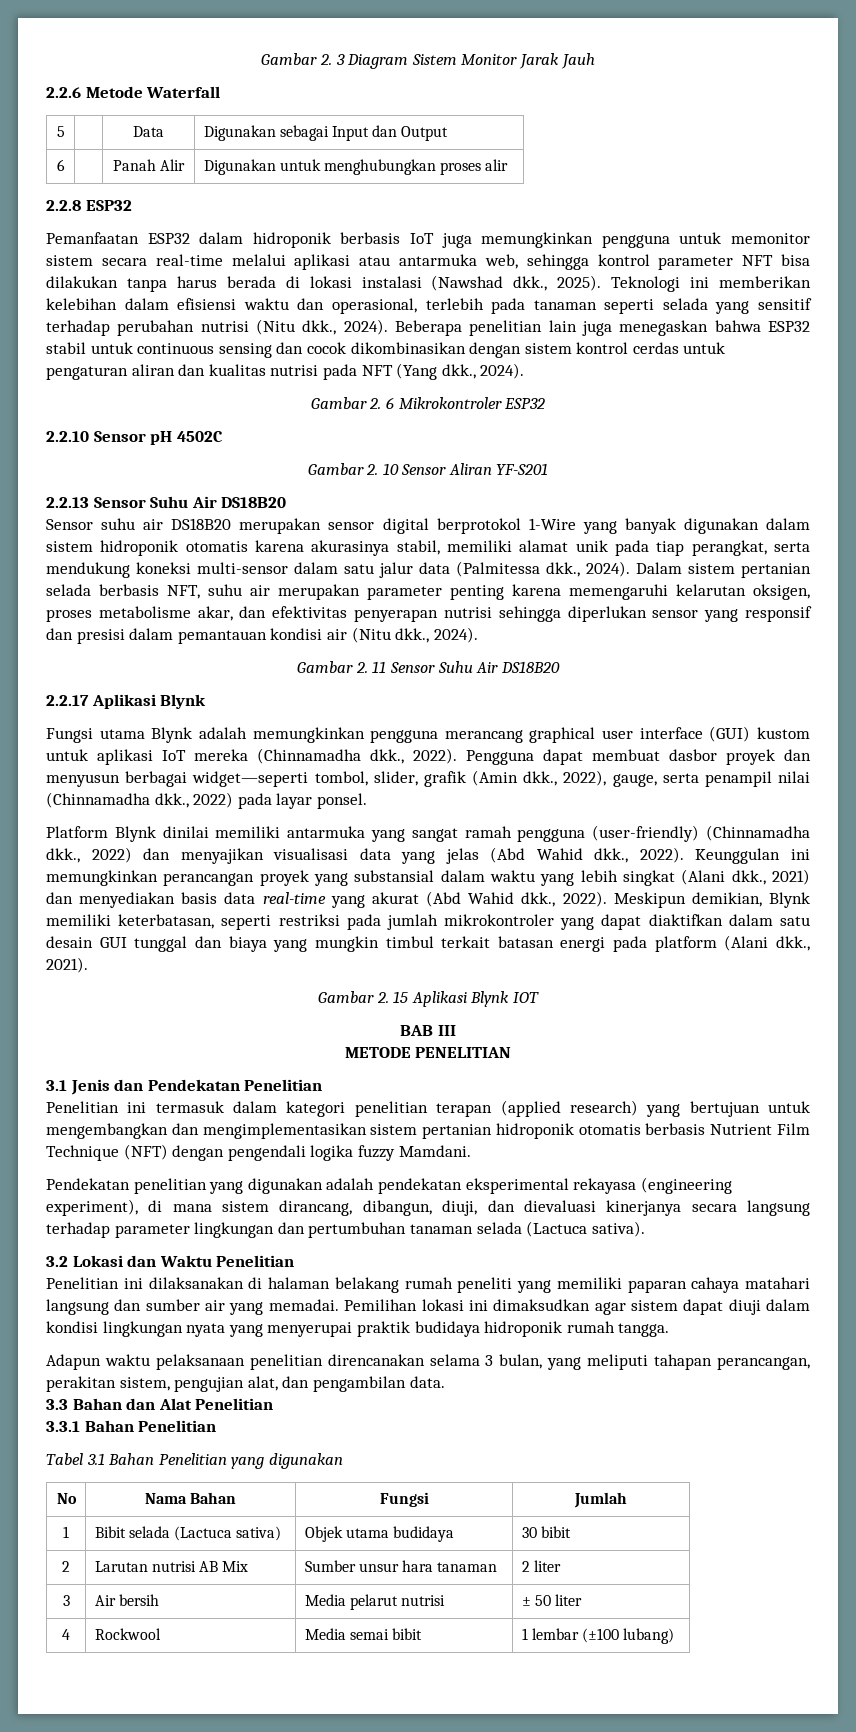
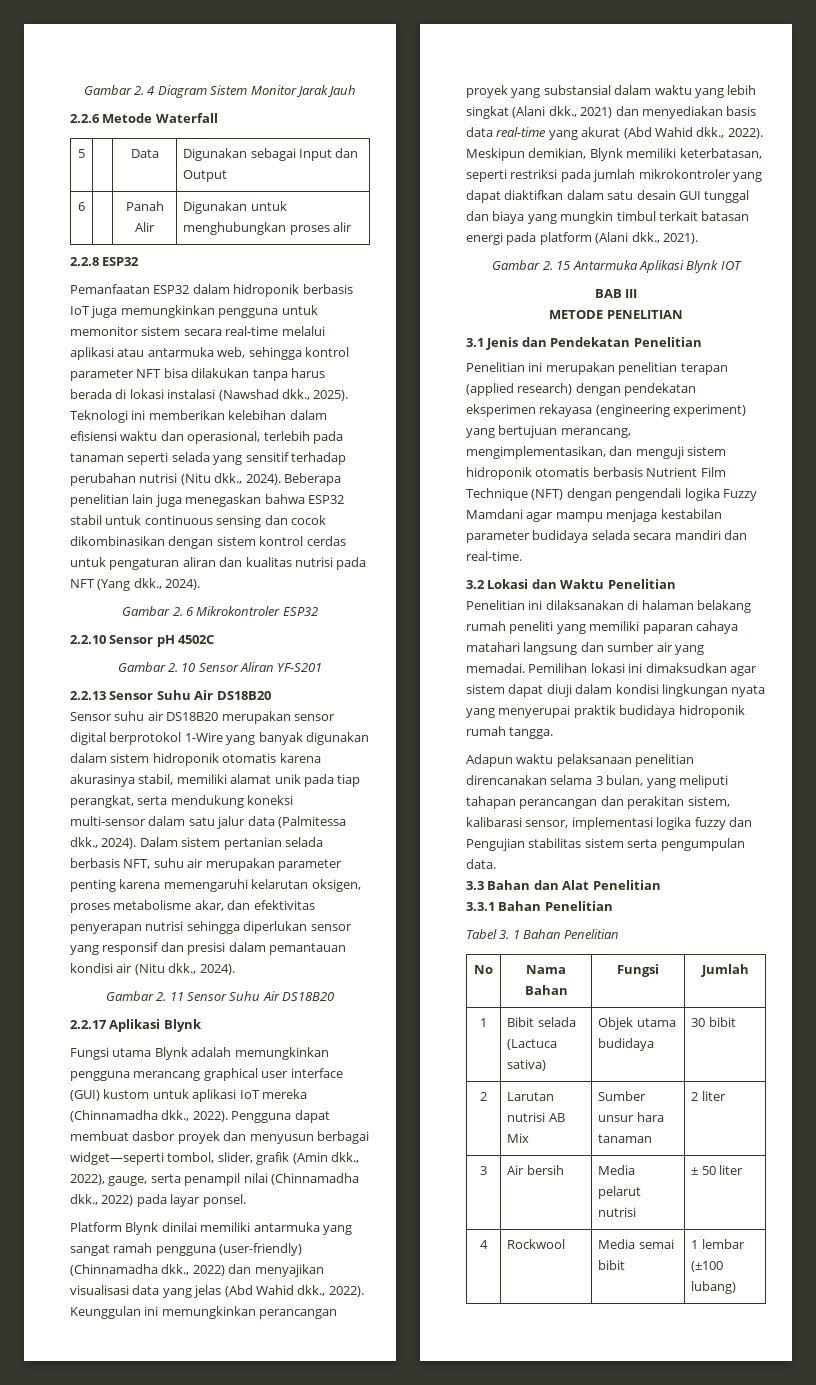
- Gambar 2. 3 Diagram Sistem Monitor Jarak Jauh
+ Gambar 2. 4 Diagram Sistem Monitor Jarak Jauh
- Gambar 2. 15 Aplikasi Blynk IOT
+ Gambar 2. 15 Antarmuka Aplikasi Blynk IOT
- Penelitian ini termasuk dalam kategori penelitian terapan (applied research) yang bertujuan untuk mengembangkan dan mengimplementasikan sistem pertanian hidroponik otomatis berbasis Nutrient Film Technique (NFT) dengan pengendali logika fuzzy Mamdani.
- Pendekatan penelitian yang digunakan adalah pendekatan eksperimental rekayasa (engineering experiment), di mana sistem dirancang, dibangun, diuji, dan dievaluasi kinerjanya secara langsung terhadap parameter lingkungan dan pertumbuhan tanaman selada (Lactuca sativa).
+ Penelitian ini merupakan penelitian terapan (applied research) dengan pendekatan eksperimen rekayasa (engineering experiment) yang bertujuan merancang, mengimplementasikan, dan menguji sistem hidroponik otomatis berbasis Nutrient Film Technique (NFT) dengan pengendali logika Fuzzy Mamdani agar mampu menjaga kestabilan parameter budidaya selada secara mandiri dan real-time.
- Adapun waktu pelaksanaan penelitian direncanakan selama 3 bulan, yang meliputi tahapan perancangan, perakitan sistem, pengujian alat, dan pengambilan data.
+ Adapun waktu pelaksanaan penelitian direncanakan selama 3 bulan, yang meliputi tahapan perancangan dan perakitan sistem, kalibarasi sensor, implementasi logika fuzzy dan Pengujian stabilitas sistem serta pengumpulan data.
- Tabel 3.1 Bahan Penelitian yang digunakan
+ Tabel 3. 1 Bahan Penelitian

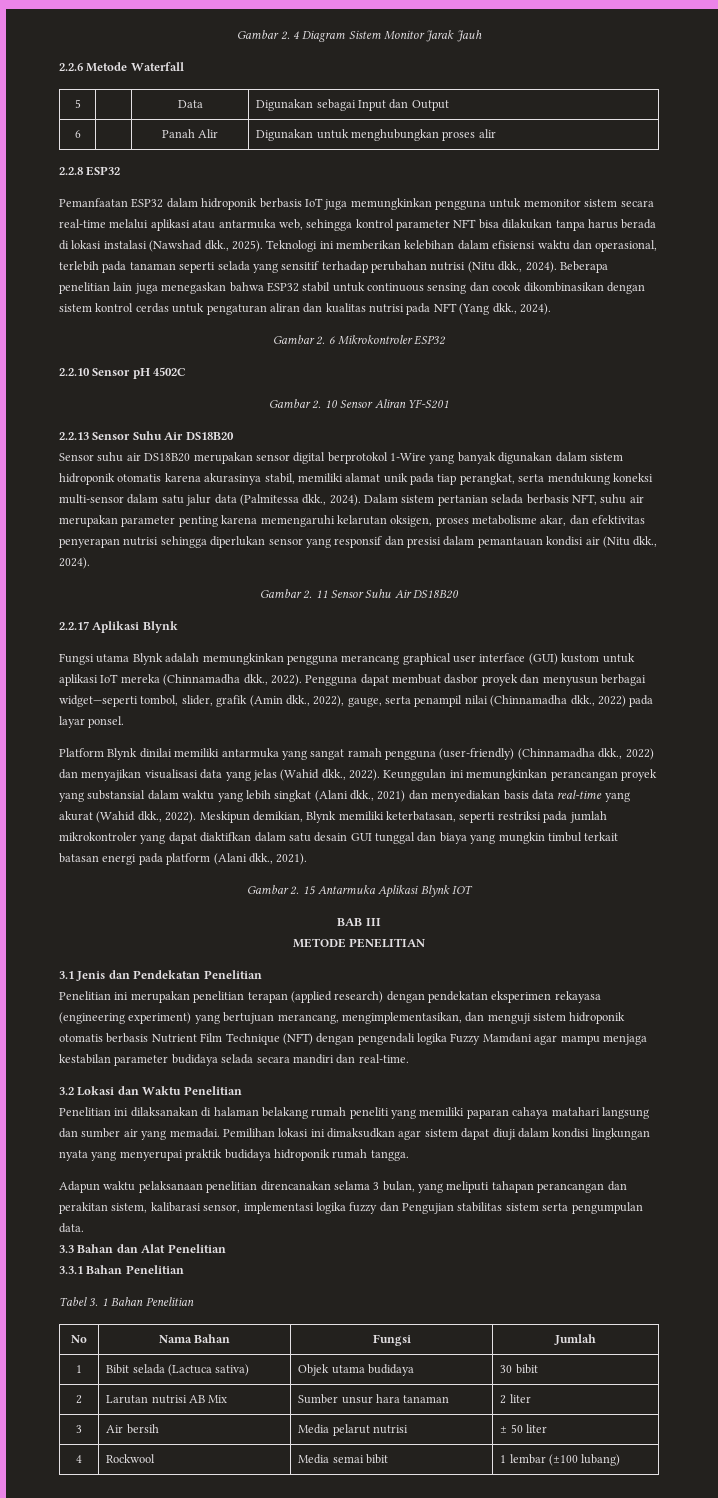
- Platform Blynk dinilai memiliki antarmuka yang sangat ramah pengguna (user-friendly) (Chinnamadha dkk., 2022) dan menyajikan visualisasi data yang jelas (Abd Wahid dkk., 2022).
+ Platform Blynk dinilai memiliki antarmuka yang sangat ramah pengguna (user-friendly) (Chinnamadha dkk., 2022) dan menyajikan visualisasi data yang jelas (Wahid dkk., 2022).
- Keunggulan ini memungkinkan perancangan proyek yang substansial dalam waktu yang lebih singkat (Alani dkk., 2021) dan menyediakan basis data real-time yang akurat (Abd Wahid dkk., 2022).
+ Keunggulan ini memungkinkan perancangan proyek yang substansial dalam waktu yang lebih singkat (Alani dkk., 2021) dan menyediakan basis data real-time yang akurat (Wahid dkk., 2022).

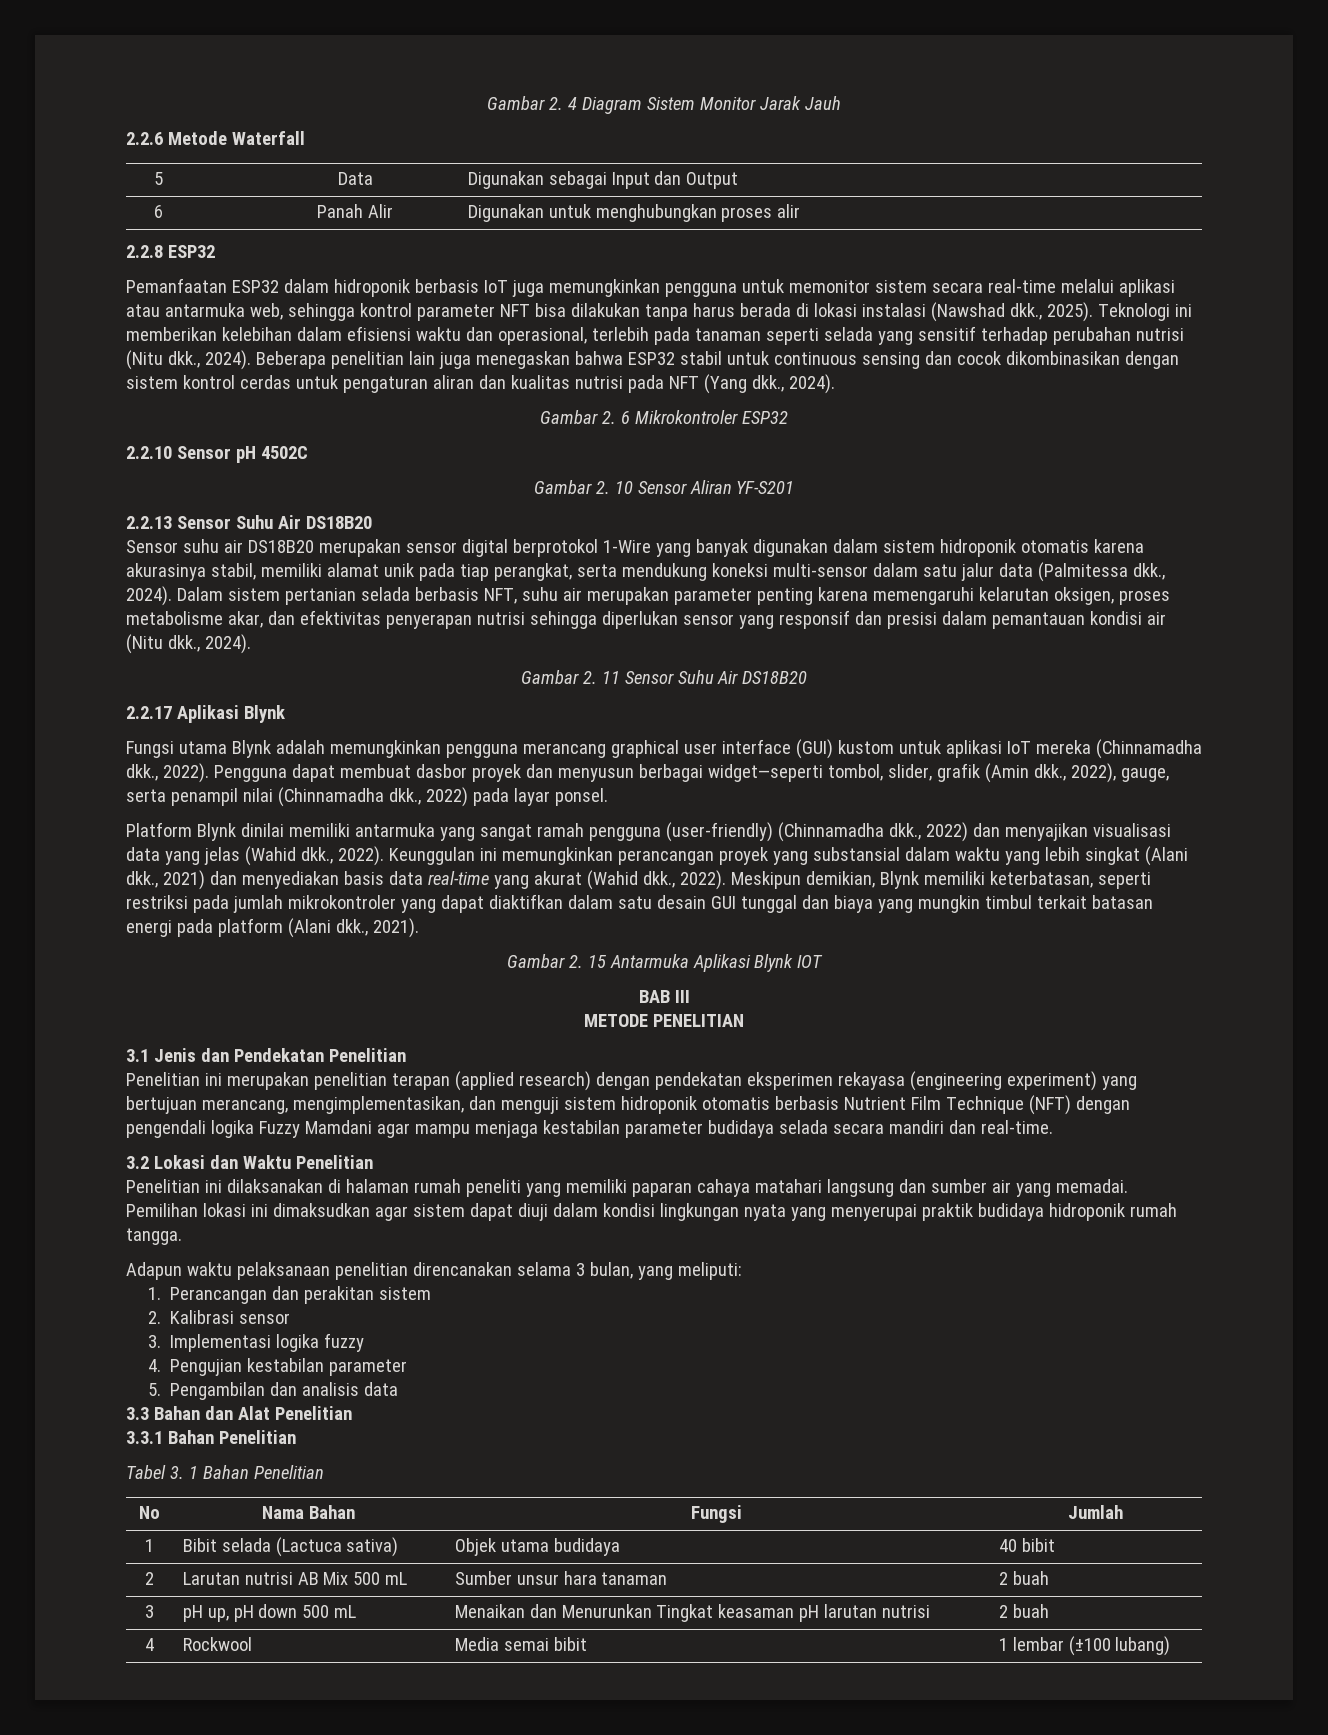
- Penelitian ini dilaksanakan di halaman belakang rumah peneliti yang memiliki paparan cahaya matahari langsung dan sumber air yang memadai.
+ Penelitian ini dilaksanakan di halaman rumah peneliti yang memiliki paparan cahaya matahari langsung dan sumber air yang memadai.
- Adapun waktu pelaksanaan penelitian direncanakan selama 3 bulan, yang meliputi tahapan perancangan dan perakitan sistem, kalibarasi sensor, implementasi logika fuzzy dan Pengujian stabilitas sistem serta pengumpulan data.
+ Adapun waktu pelaksanaan penelitian direncanakan selama 3 bulan, yang meliputi:
+ 1. Perancangan dan perakitan sistem
+ 2. Kalibrasi sensor
+ 3. Implementasi logika fuzzy
+ 4. Pengujian kestabilan parameter
+ 5. Pengambilan dan analisis data
- 1 | Bibit selada (Lactuca sativa) | Objek utama budidaya | 30 bibit
+ 1 | Bibit selada (Lactuca sativa) | Objek utama budidaya | 40 bibit
- 2 | Larutan nutrisi AB Mix | Sumber unsur hara tanaman | 2 liter
+ 2 | Larutan nutrisi AB Mix 500 mL | Sumber unsur hara tanaman | 2 buah
- 3 | Air bersih | Media pelarut nutrisi | ± 50 liter
+ 3 | pH up, pH down 500 mL | Menaikan dan Menurunkan Tingkat keasaman pH larutan nutrisi | 2 buah

